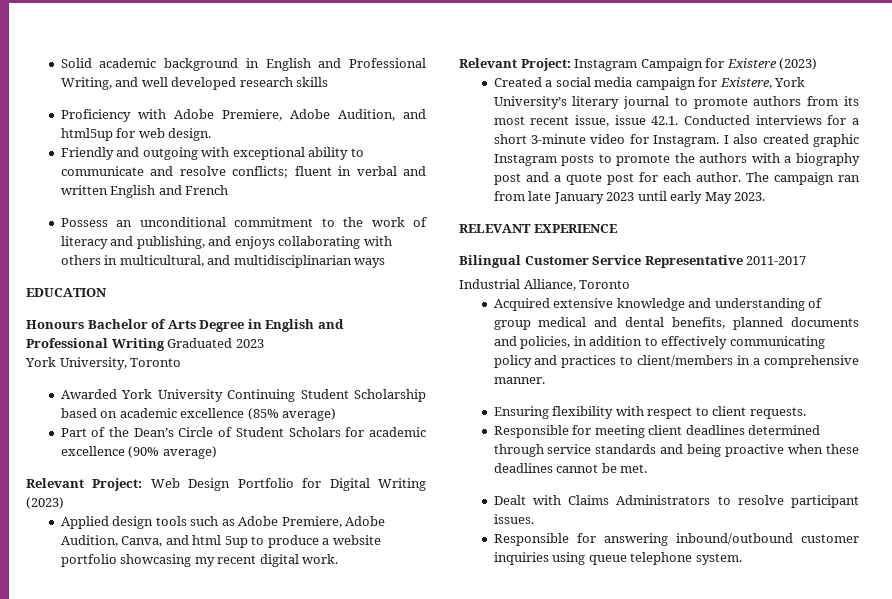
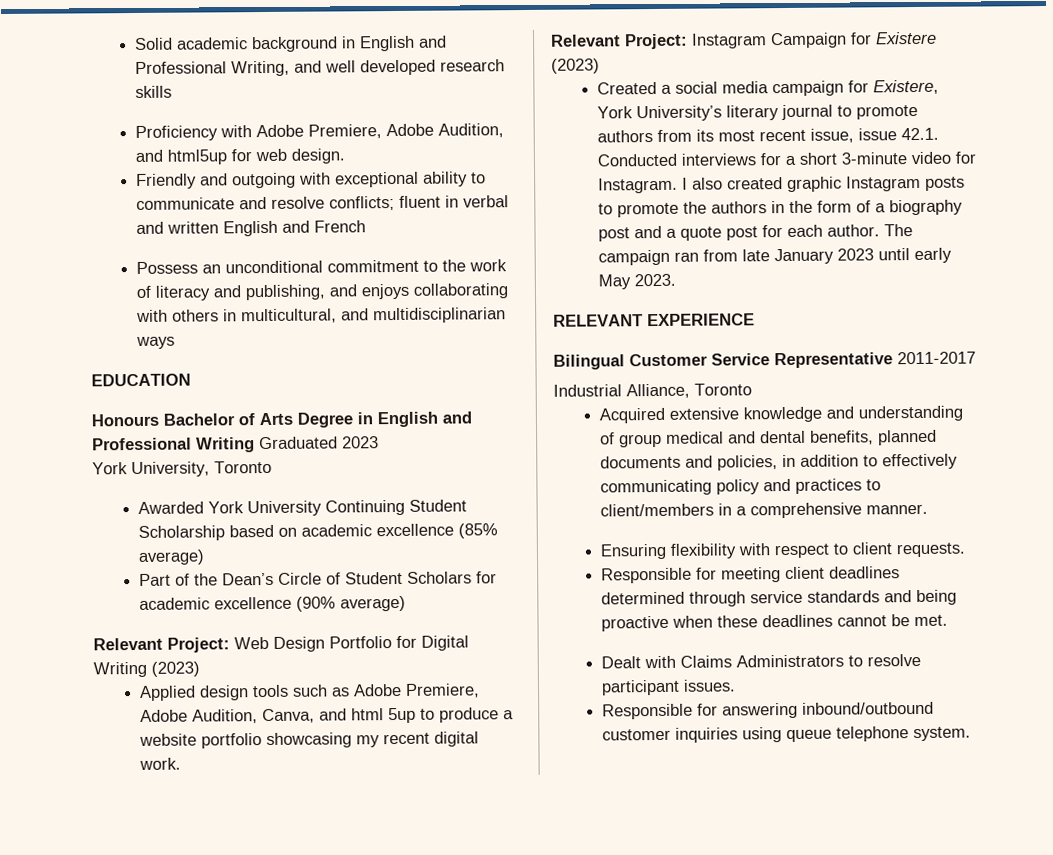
- I also created graphic Instagram posts to promote the authors with a biography post and a quote post for each author.
+ I also created graphic Instagram posts to promote the authors in the form of a biography post and a quote post for each author.

